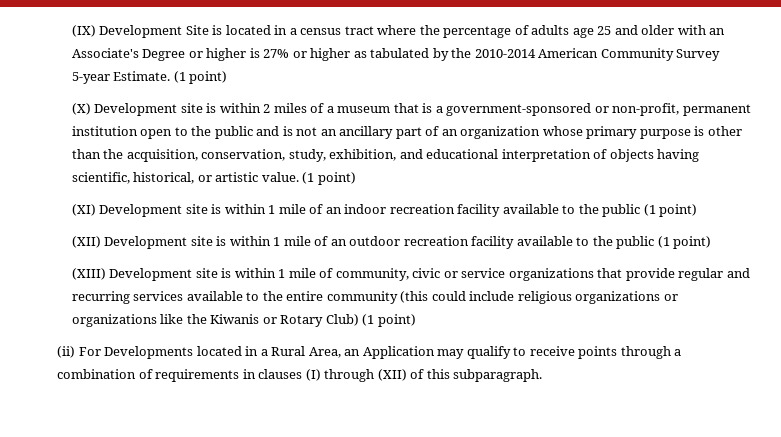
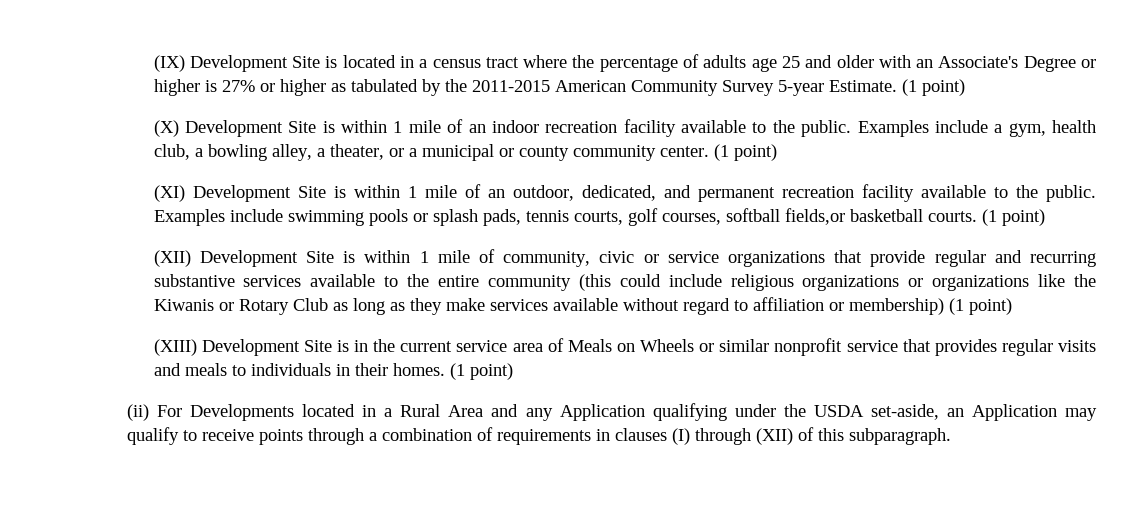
- (IX) Development Site is located in a census tract where the percentage of adults age 25 and older with an Associate's Degree or higher is 27% or higher as tabulated by the 2010-2014 American Community Survey 5-year Estimate.
+ (IX) Development Site is located in a census tract where the percentage of adults age 25 and older with an Associate's Degree or higher is 27% or higher as tabulated by the 2011-2015 American Community Survey 5-year Estimate.
- (X) Development site is within 2 miles of a museum that is a government-sponsored or non-profit, permanent institution open to the public and is not an ancillary part of an organization whose primary purpose is other than the acquisition, conservation, study, exhibition, and educational interpretation of objects having scientific, historical, or artistic value. (1 point)
- (XI) Development site is within 1 mile of an indoor recreation facility available to the public (1 point)
- (XII) Development site is within 1 mile of an outdoor recreation facility available to the public (1 point)
- (XIII) Development site is within 1 mile of community, civic or service organizations that provide regular and recurring services available to the entire community (this could include religious organizations or organizations like the Kiwanis or Rotary Club) (1 point)
+ (X) Development Site is within 1 mile of an indoor recreation facility available to the public. Examples include a gym, health club, a bowling alley, a theater, or a municipal or county community center. (1 point)
+ (XI) Development Site is within 1 mile of an outdoor, dedicated, and permanent recreation facility available to the public. Examples include swimming pools or splash pads, tennis courts, golf courses, softball fields,or basketball courts. (1 point)
+ (XII) Development Site is within 1 mile of community, civic or service organizations that provide regular and recurring substantive services available to the entire community (this could include religious organizations or organizations like the Kiwanis or Rotary Club as long as they make services available without regard to affiliation or membership) (1 point)
+ (XIII) Development Site is in the current service area of Meals on Wheels or similar nonprofit service that provides regular visits and meals to individuals in their homes. (1 point)
- (ii) For Developments located in a Rural Area, an Application may qualify to receive points through a combination of requirements in clauses (I) through (XII) of this subparagraph.
+ (ii) For Developments located in a Rural Area and any Application qualifying under the USDA set-aside, an Application may qualify to receive points through a combination of requirements in clauses (I) through (XII) of this subparagraph.

